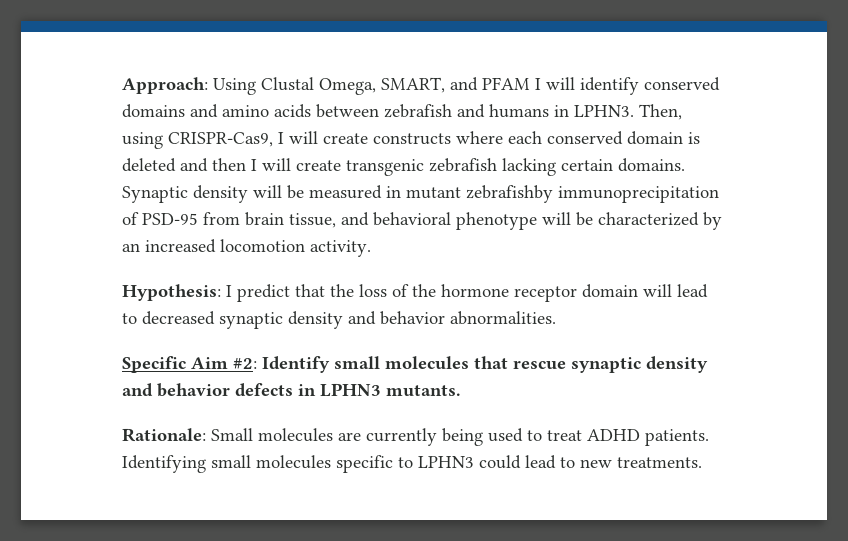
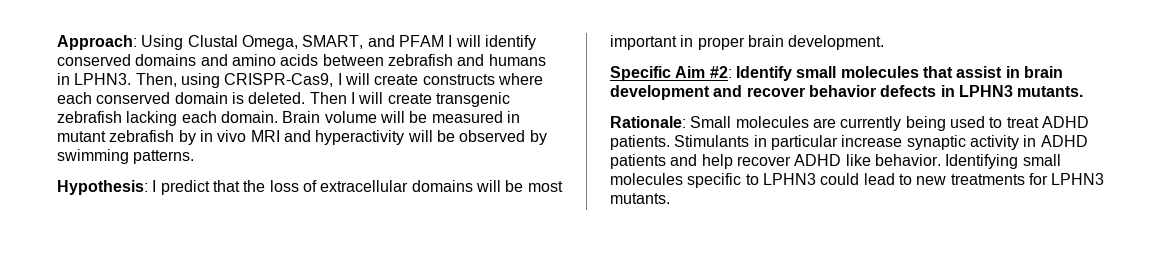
- Then, using CRISPR-Cas9, I will create constructs where each conserved domain is deleted and then I will create transgenic zebrafish lacking certain domains. Synaptic density will be measured in mutant zebrafishby immunoprecipitation of PSD-95 from brain tissue, and behavioral phenotype will be characterized by an increased locomotion activity.
+ Then, using CRISPR-Cas9, I will create constructs where each conserved domain is deleted. Then I will create transgenic zebrafish lacking each domain. Brain volume will be measured in mutant zebrafish by in vivo MRI and hyperactivity will be observed by swimming patterns.
- Hypothesis: I predict that the loss of the hormone receptor domain will lead to decreased synaptic density and behavior abnormalities.
+ Hypothesis: I predict that the loss of extracellular domains will be most important in proper brain development.
- Specific Aim #2: Identify small molecules that rescue synaptic density and behavior defects in LPHN3 mutants.
+ Specific Aim #2: Identify small molecules that assist in brain development and recover behavior defects in LPHN3 mutants.
+ Stimulants in particular increase synaptic activity in ADHD patients and help recover ADHD like behavior.
- Identifying small molecules specific to LPHN3 could lead to new treatments.
+ Identifying small molecules specific to LPHN3 could lead to new treatments for LPHN3 mutants.

